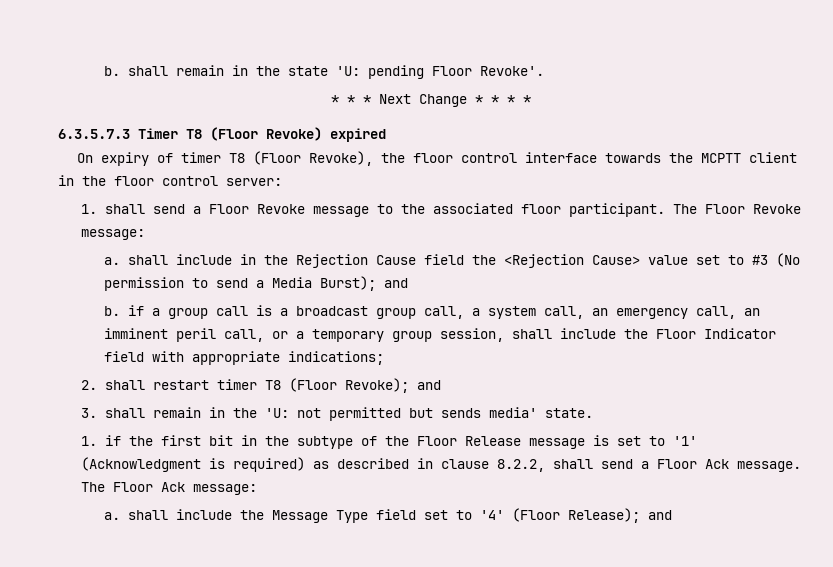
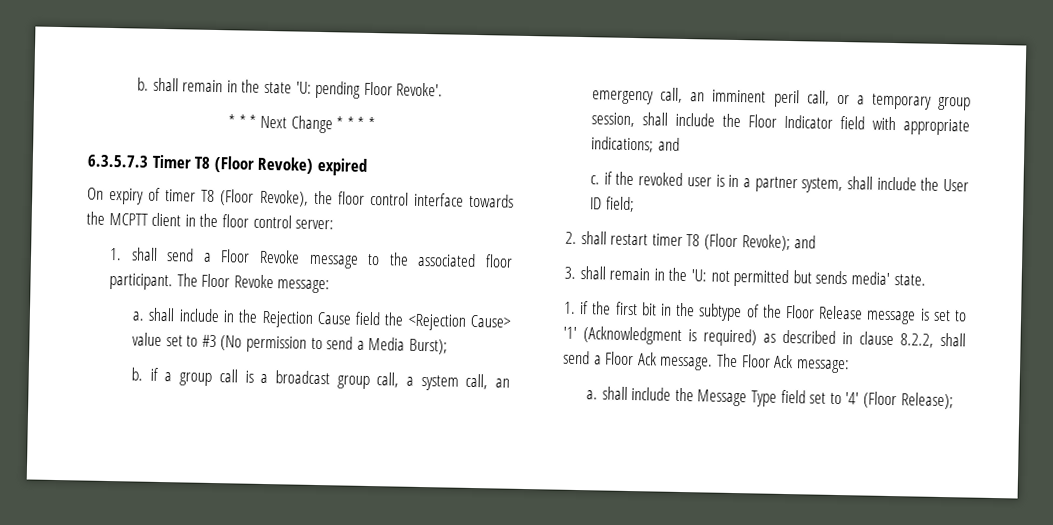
- a. shall include in the Rejection Cause field the <Rejection Cause> value set to #3 (No permission to send a Media Burst); and
+ a. shall include in the Rejection Cause field the <Rejection Cause> value set to #3 (No permission to send a Media Burst);
- b. if a group call is a broadcast group call, a system call, an emergency call, an imminent peril call, or a temporary group session, shall include the Floor Indicator field with appropriate indications;
+ b. if a group call is a broadcast group call, a system call, an emergency call, an imminent peril call, or a temporary group session, shall include the Floor Indicator field with appropriate indications; and
+ c. if the revoked user is in a partner system, shall include the User ID field;
- a. shall include the Message Type field set to '4' (Floor Release); and
+ a. shall include the Message Type field set to '4' (Floor Release);

